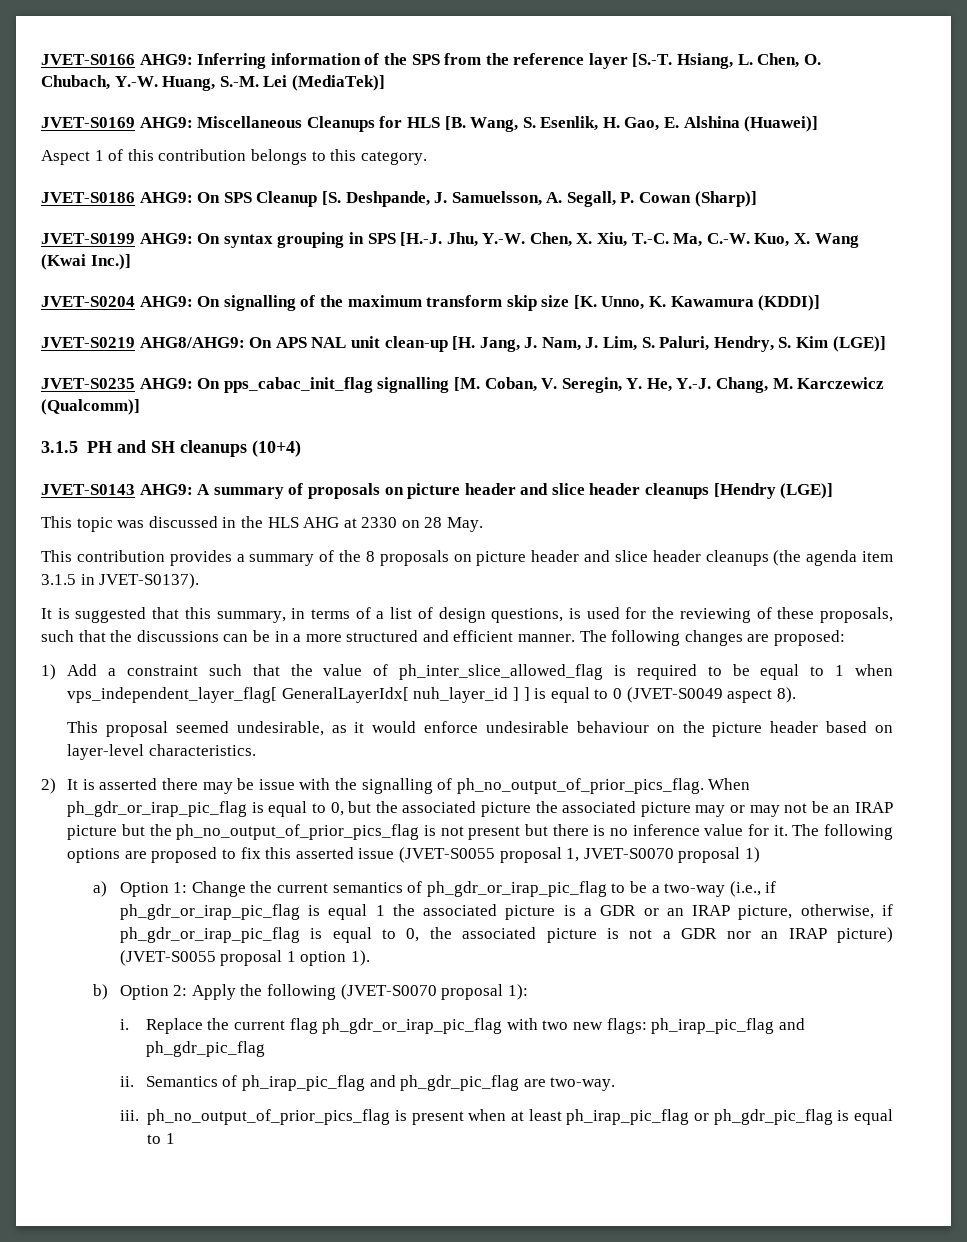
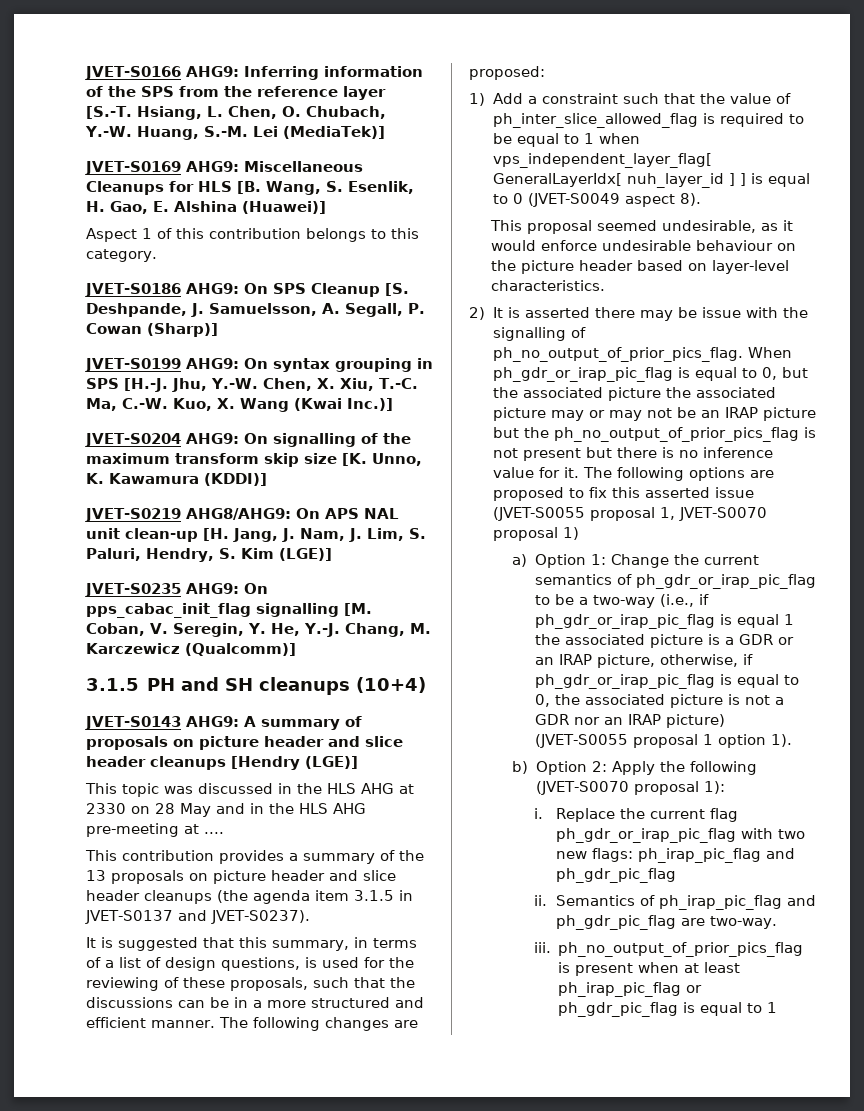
- This topic was discussed in the HLS AHG at 2330 on 28 May.
+ This topic was discussed in the HLS AHG at 2330 on 28 May and in the HLS AHG pre-meeting at ....
- This contribution provides a summary of the 8 proposals on picture header and slice header cleanups (the agenda item 3.1.5 in JVET-S0137).
+ This contribution provides a summary of the 13 proposals on picture header and slice header cleanups (the agenda item 3.1.5 in JVET-S0137 and JVET-S0237).

